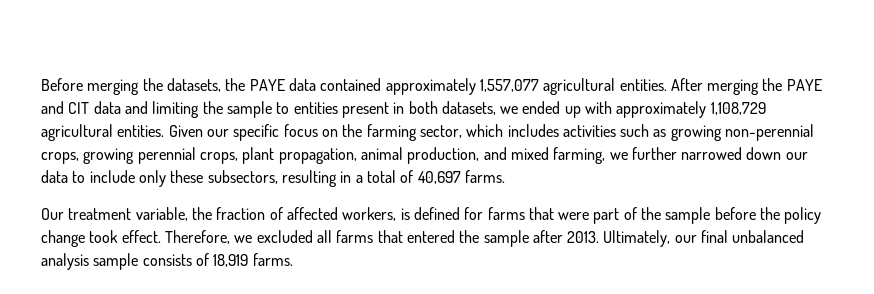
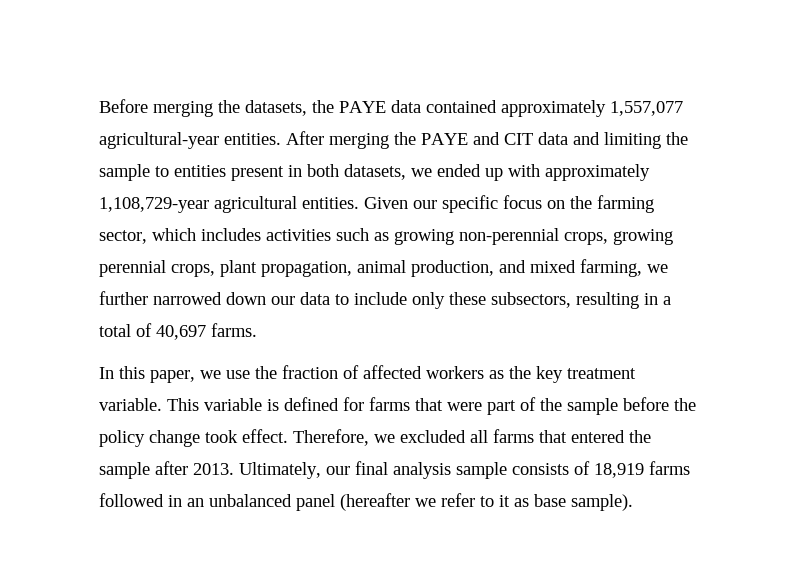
- Before merging the datasets, the PAYE data contained approximately 1,557,077 agricultural entities.
+ Before merging the datasets, the PAYE data contained approximately 1,557,077 agricultural-year entities.
- After merging the PAYE and CIT data and limiting the sample to entities present in both datasets, we ended up with approximately 1,108,729 agricultural entities.
+ After merging the PAYE and CIT data and limiting the sample to entities present in both datasets, we ended up with approximately 1,108,729-year agricultural entities.
- Our treatment variable, the fraction of affected workers, is defined for farms that were part of the sample before the policy change took effect.
+ In this paper, we use the fraction of affected workers as the key treatment variable. This variable is defined for farms that were part of the sample before the policy change took effect.
- Ultimately, our final unbalanced analysis sample consists of 18,919 farms.
+ Ultimately, our final analysis sample consists of 18,919 farms followed in an unbalanced panel (hereafter we refer to it as base sample).

